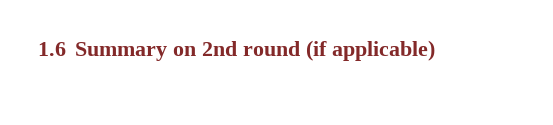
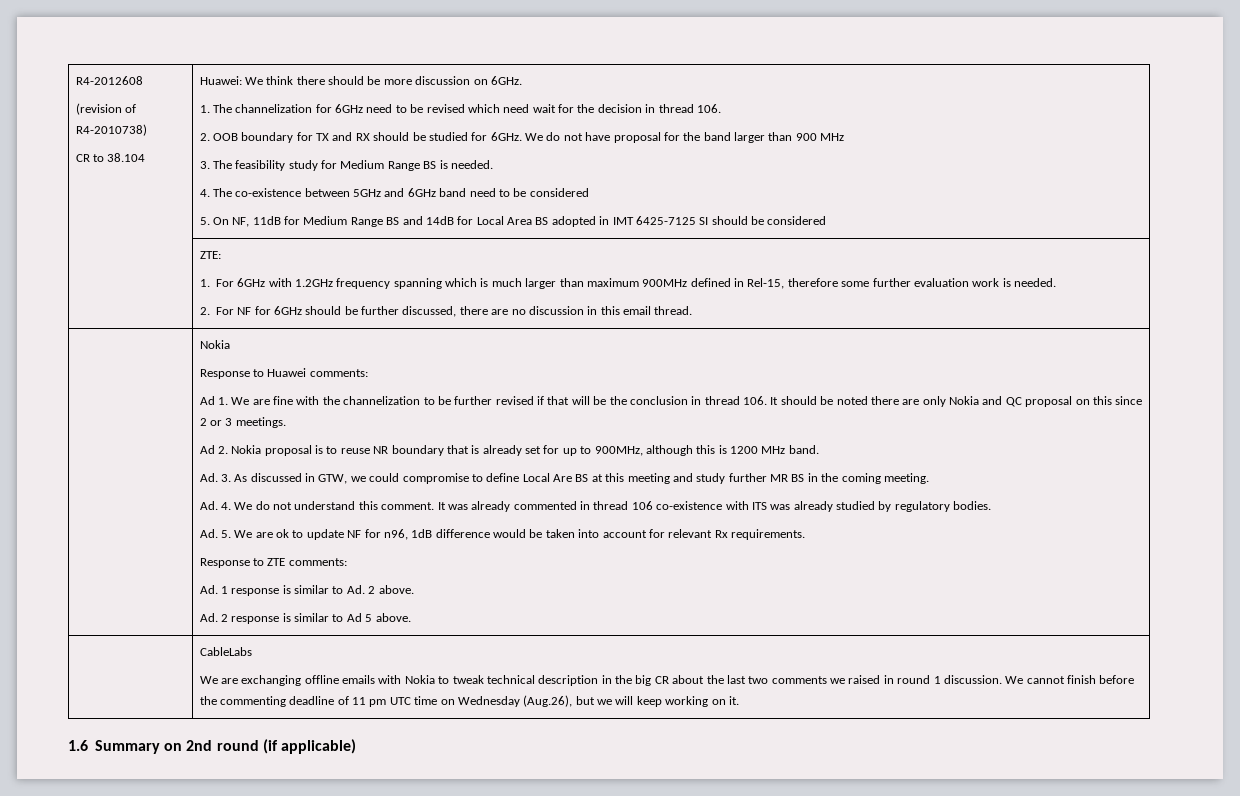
+ R4-2012608
+ (revision of R4-2010738)
+ CR to 38.104 | Huawei: We think there should be more discussion on 6GHz.
+ 1. The channelization for 6GHz need to be revised which need wait for the decision in thread 106.
+ 2. OOB boundary for TX and RX should be studied for 6GHz. We do not have proposal for the band larger than 900 MHz
+ 3. The feasibility study for Medium Range BS is needed.
+ 4. The co-existence between 5GHz and 6GHz band need to be considered
+ 5. On NF, 11dB for Medium Range BS and 14dB for Local Area BS adopted in IMT 6425-7125 SI should be considered
+ | ZTE:
+ 1. For 6GHz with 1.2GHz frequency spanning which is much larger than maximum 900MHz defined in Rel-15, therefore some further evaluation work is needed.
+ 2. For NF for 6GHz should be further discussed, there are no discussion in this email thread.
+ | Nokia
+ Response to Huawei comments:
+ Ad 1. We are fine with the channelization to be further revised if that will be the conclusion in thread 106. It should be noted there are only Nokia and QC proposal on this since 2 or 3 meetings.
+ Ad 2. Nokia proposal is to reuse NR boundary that is already set for up to 900MHz, although this is 1200 MHz band.
+ Ad. 3. As discussed in GTW, we could compromise to define Local Are BS at this meeting and study further MR BS in the coming meeting.
+ Ad. 4. We do not understand this comment. It was already commented in thread 106 co-existence with ITS was already studied by regulatory bodies.
+ Ad. 5. We are ok to update NF for n96, 1dB difference would be taken into account for relevant Rx requirements.
+ Response to ZTE comments:
+ Ad. 1 response is similar to Ad. 2 above.
+ Ad. 2 response is similar to Ad 5 above.
+ | CableLabs
+ We are exchanging offline emails with Nokia to tweak technical description in the big CR about the last two comments we raised in round 1 discussion. We cannot finish before the commenting deadline of 11 pm UTC time on Wednesday (Aug.26), but we will keep working on it.

